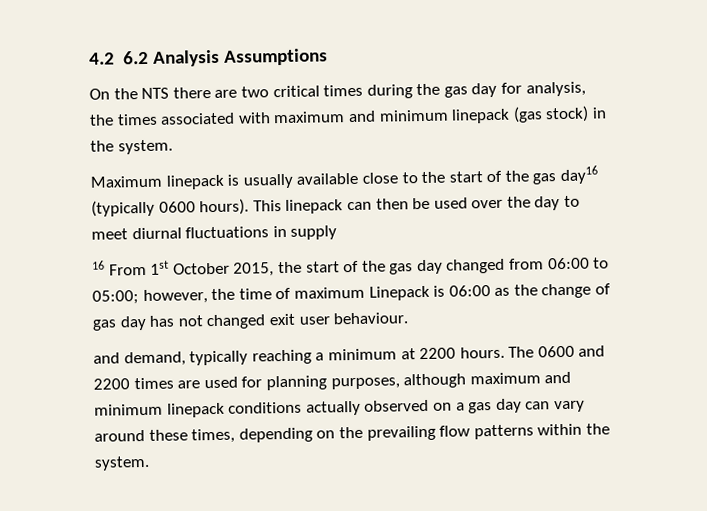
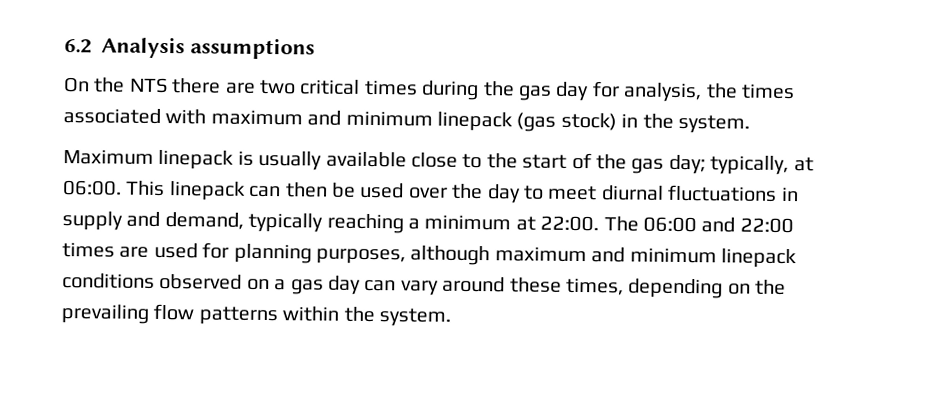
- 4.2 6.2 Analysis Assumptions
+ 6.2 Analysis assumptions
- Maximum linepack is usually available close to the start of the gas day16 (typically 0600 hours).
+ Maximum linepack is usually available close to the start of the gas day; typically, at 06:00.
- This linepack can then be used over the day to meet diurnal fluctuations in supply
- 16 From 1st October 2015, the start of the gas day changed from 06:00 to 05:00; however, the time of maximum Linepack is 06:00 as the change of gas day has not changed exit user behaviour.
- and demand, typically reaching a minimum at 2200 hours. The 0600 and 2200 times are used for planning purposes, although maximum and minimum linepack conditions actually observed on a gas day can vary around these times, depending on the prevailing flow patterns within the system.
+ This linepack can then be used over the day to meet diurnal fluctuations in supply and demand, typically reaching a minimum at 22:00. The 06:00 and 22:00 times are used for planning purposes, although maximum and minimum linepack conditions observed on a gas day can vary around these times, depending on the prevailing flow patterns within the system.

